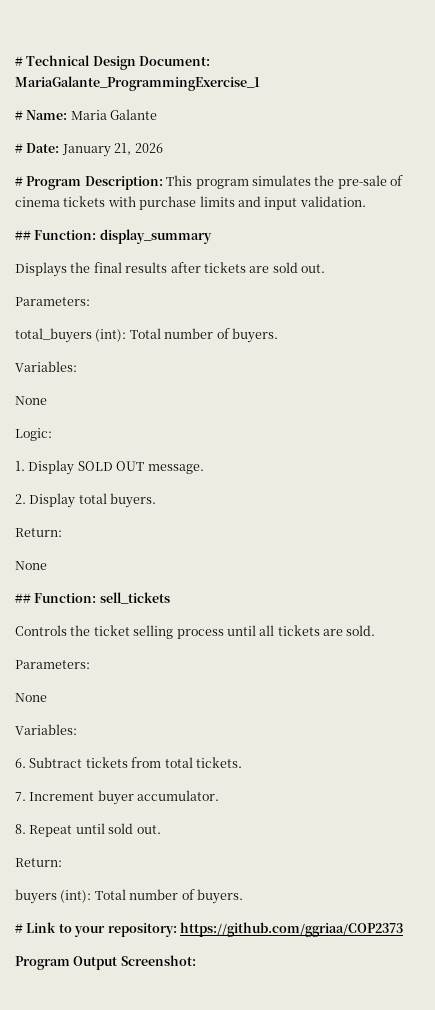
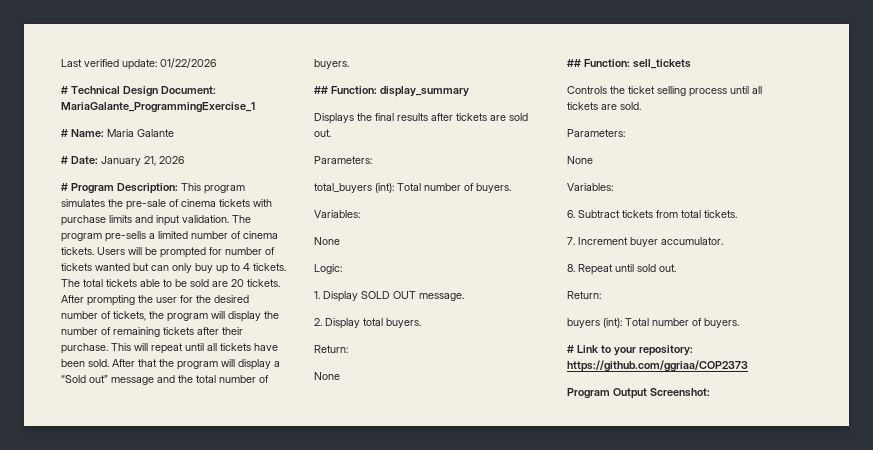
+ Last verified update: 01/22/2026
+ The program pre-sells a limited number of cinema tickets. Users will be prompted for number of tickets wanted but can only buy up to 4 tickets. The total tickets able to be sold are 20 tickets. After prompting the user for the desired number of tickets, the program will display the number of remaining tickets after their purchase. This will repeat until all tickets have been sold. After that the program will display a “Sold out” message and the total number of buyers.

